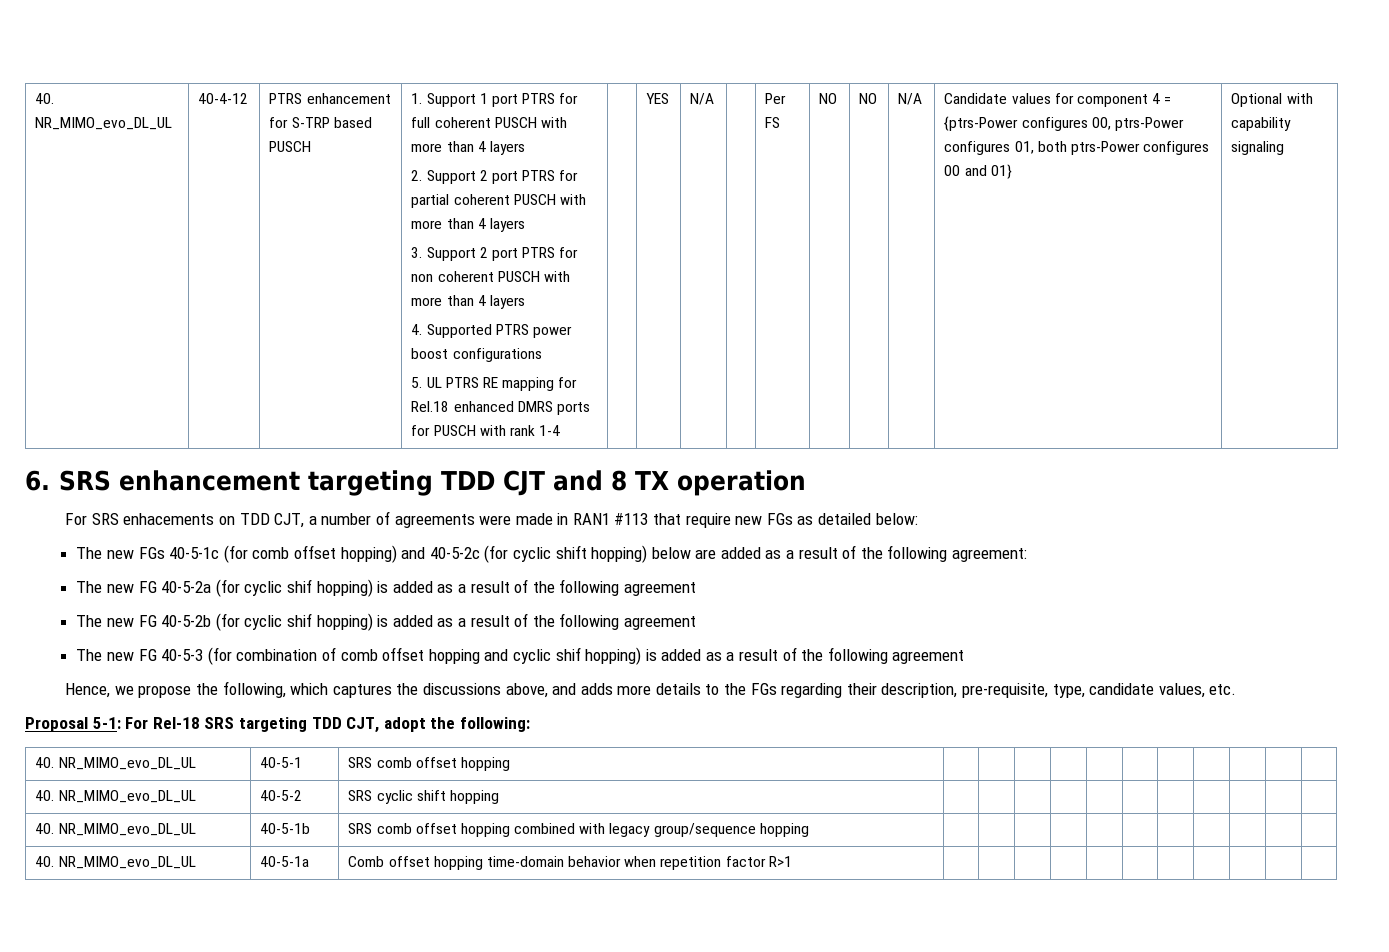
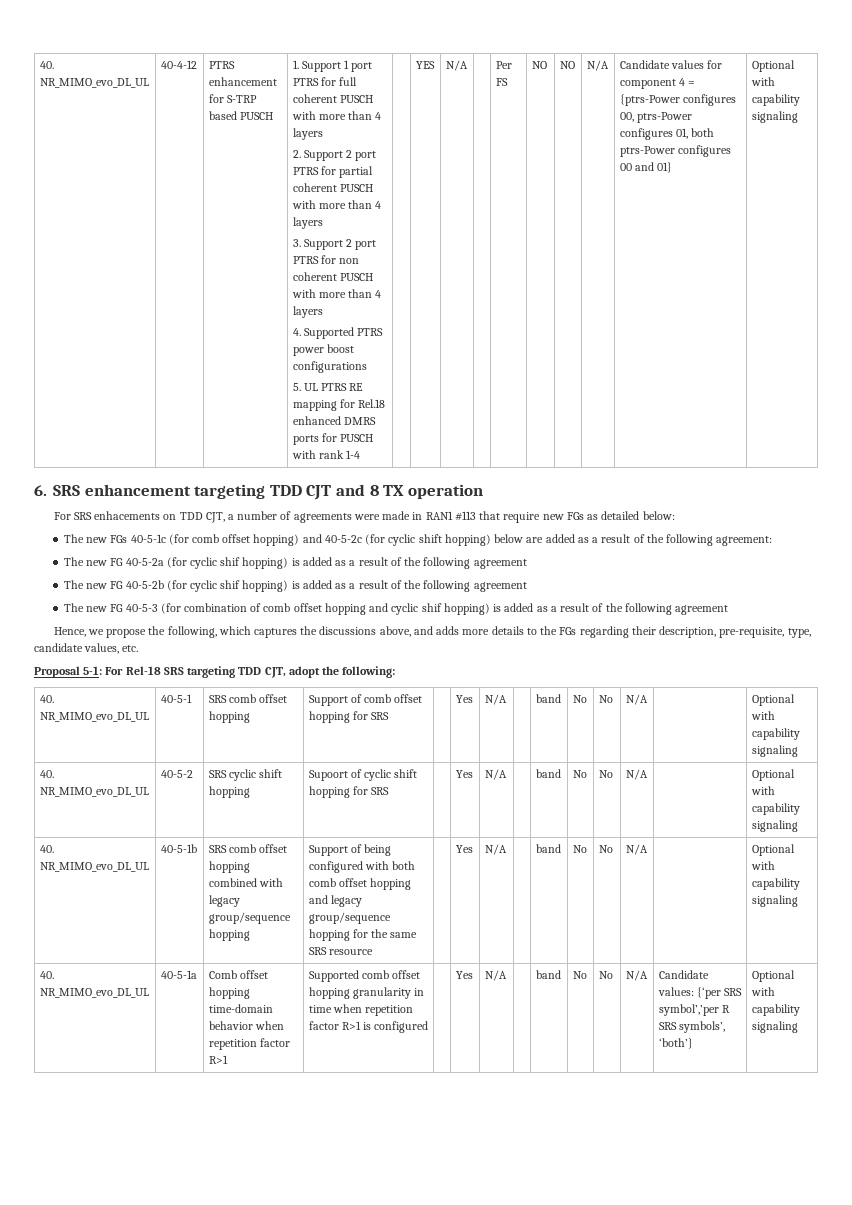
- 40. NR_MIMO_evo_DL_UL | 40-5-1 | SRS comb offset hopping | | | | | | | | | | |
+ 40. NR_MIMO_evo_DL_UL | 40-5-1 | SRS comb offset hopping | Support of comb offset hopping for SRS | | Yes | N/A | | band | No | No | N/A | | Optional with capability signaling
- 40. NR_MIMO_evo_DL_UL | 40-5-2 | SRS cyclic shift hopping | | | | | | | | | | |
+ 40. NR_MIMO_evo_DL_UL | 40-5-2 | SRS cyclic shift hopping | Supoort of cyclic shift hopping for SRS | | Yes | N/A | | band | No | No | N/A | | Optional with capability signaling
- 40. NR_MIMO_evo_DL_UL | 40-5-1b | SRS comb offset hopping combined with legacy group/sequence hopping | | | | | | | | | | |
+ 40. NR_MIMO_evo_DL_UL | 40-5-1b | SRS comb offset hopping combined with legacy group/sequence hopping | Support of being configured with both comb offset hopping and legacy group/sequence hopping for the same SRS resource | | Yes | N/A | | band | No | No | N/A | | Optional with capability signaling
+ Supported comb offset hopping granularity in time when repetition factor R>1 is configured | | Yes | N/A | | band | No | No | N/A | Candidate values: {‘per SRS symbol’,’per R SRS symbols’, ‘both’} | Optional with capability signaling

